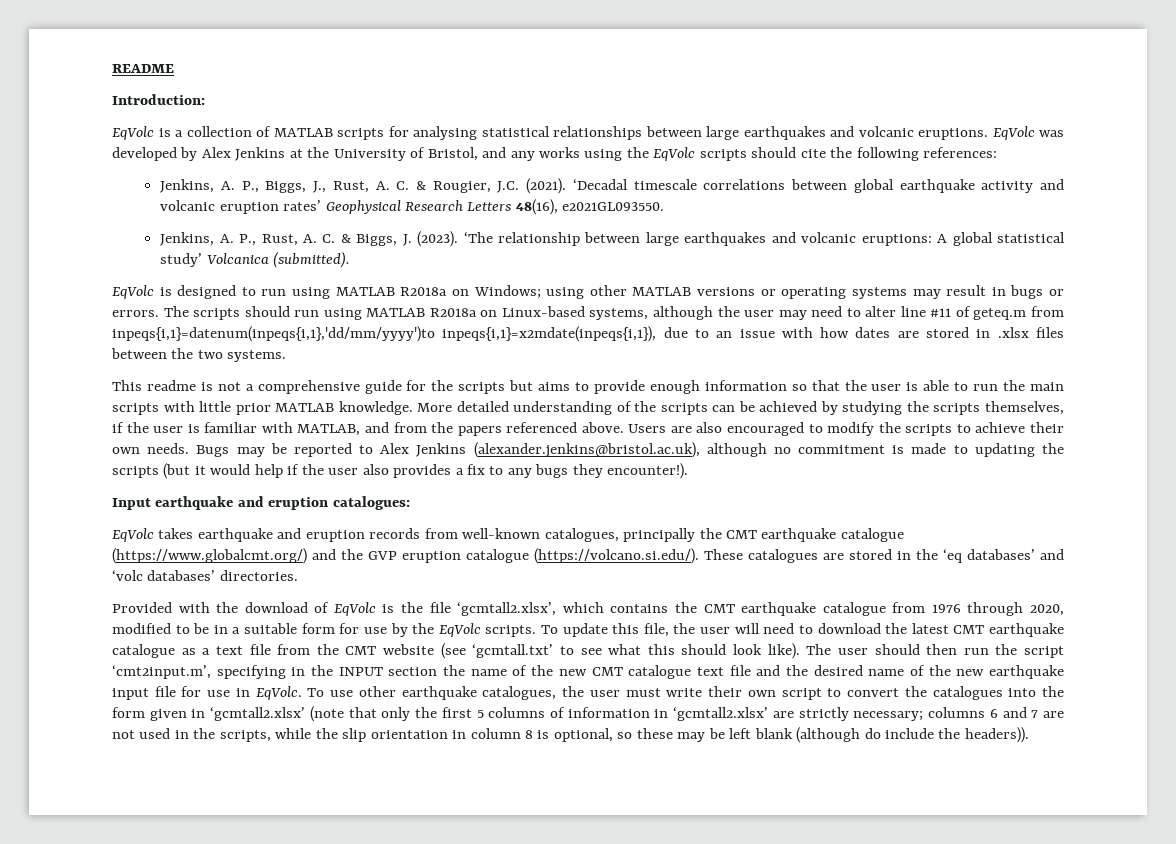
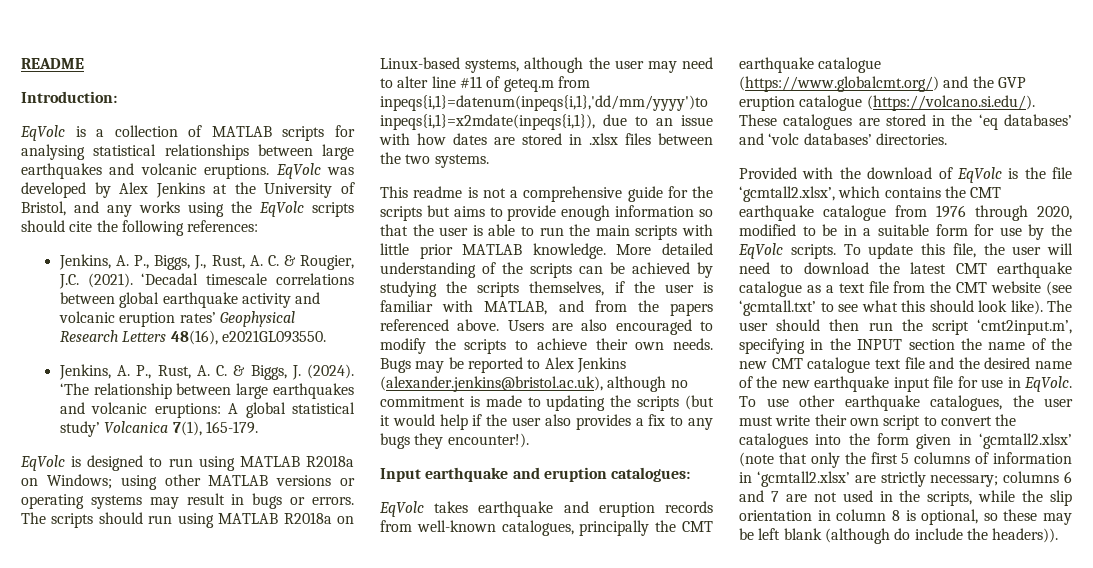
- Jenkins, A. P., Rust, A. C. & Biggs, J. (2023).
+ Jenkins, A. P., Rust, A. C. & Biggs, J. (2024).
- ‘The relationship between large earthquakes and volcanic eruptions: A global statistical study’ Volcanica (submitted).
+ ‘The relationship between large earthquakes and volcanic eruptions: A global statistical study’ Volcanica 7(1), 165-179.

